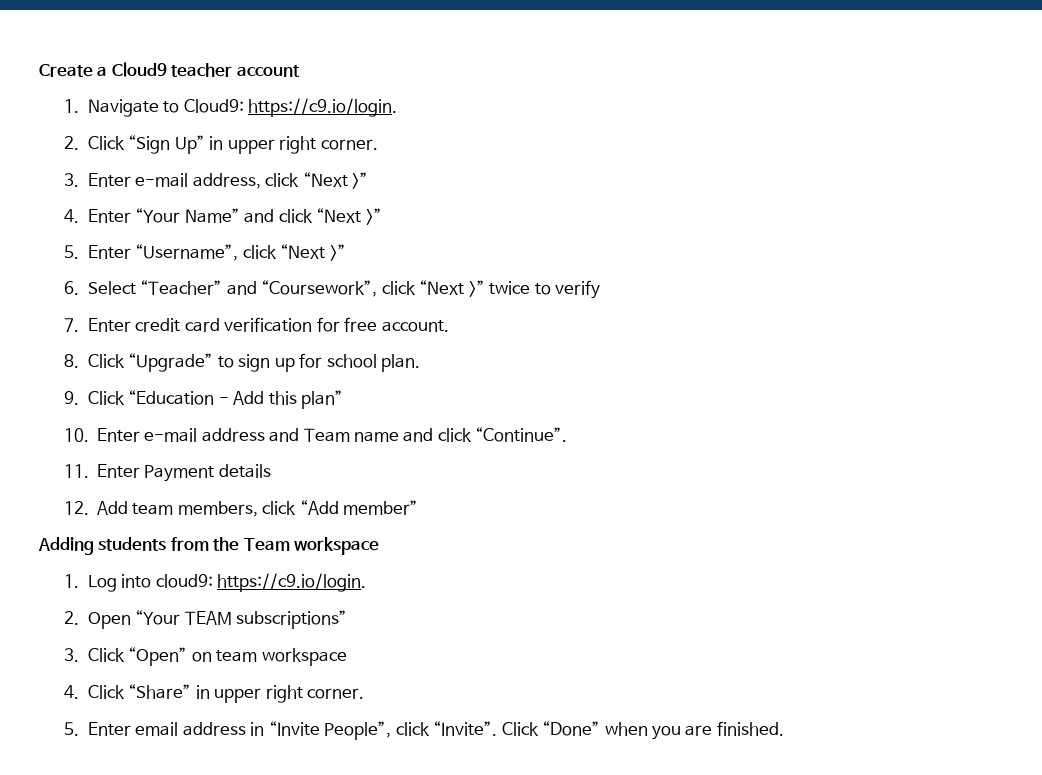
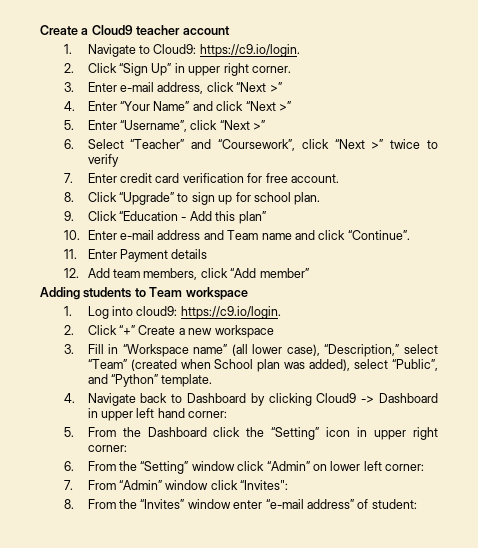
- Adding students from the Team workspace
+ Adding students to Team workspace
- 2. Open “Your TEAM subscriptions”
- 3. Click “Open” on team workspace
- 4. Click “Share” in upper right corner.
- 5. Enter email address in “Invite People”, click “Invite”. Click “Done” when you are finished.
+ 2. Click “+” Create a new workspace
+ 3. Fill in “Workspace name” (all lower case), “Description,” select “Team” (created when School plan was added), select “Public”, and “Python” template.
+ 4. Navigate back to Dashboard by clicking Cloud9 -> Dashboard in upper left hand corner:
+ 5. From the Dashboard click the “Setting” icon in upper right corner:
+ 6. From the “Setting” window click “Admin” on lower left corner:
+ 7. From “Admin” window click “Invites":
+ 8. From the “Invites” window enter “e-mail address” of student:

